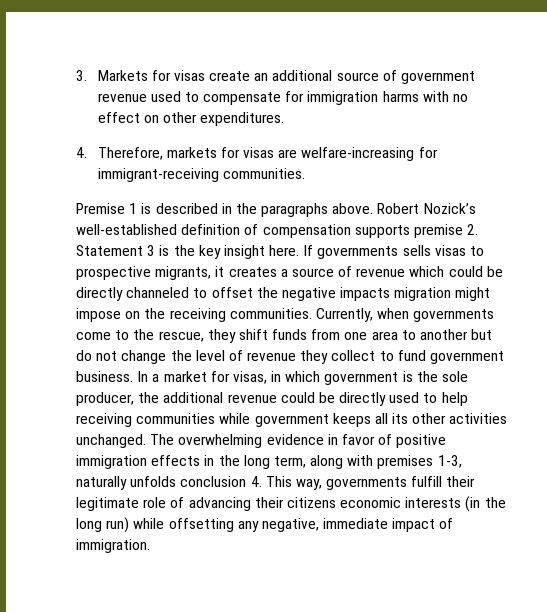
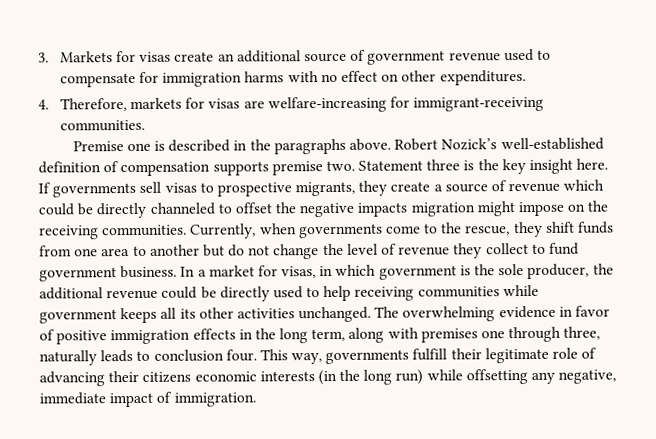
- Premise 1 is described in the paragraphs above.
+ Premise one is described in the paragraphs above.
- Robert Nozick’s well-established definition of compensation supports premise 2. Statement 3 is the key insight here.
+ Robert Nozick’s well-established definition of compensation supports premise two. Statement three is the key insight here.
- If governments sells visas to prospective migrants, it creates a source of revenue which could be directly channeled to offset the negative impacts migration might impose on the receiving communities.
+ If governments sell visas to prospective migrants, they create a source of revenue which could be directly channeled to offset the negative impacts migration might impose on the receiving communities.
- The overwhelming evidence in favor of positive immigration effects in the long term, along with premises 1-3, naturally unfolds conclusion 4. This way, governments fulfill their legitimate role of advancing their citizens economic interests (in the long run) while offsetting any negative, immediate impact of immigration.
+ The overwhelming evidence in favor of positive immigration effects in the long term, along with premises one through three, naturally leads to conclusion four. This way, governments fulfill their legitimate role of advancing their citizens economic interests (in the long run) while offsetting any negative, immediate impact of immigration.

